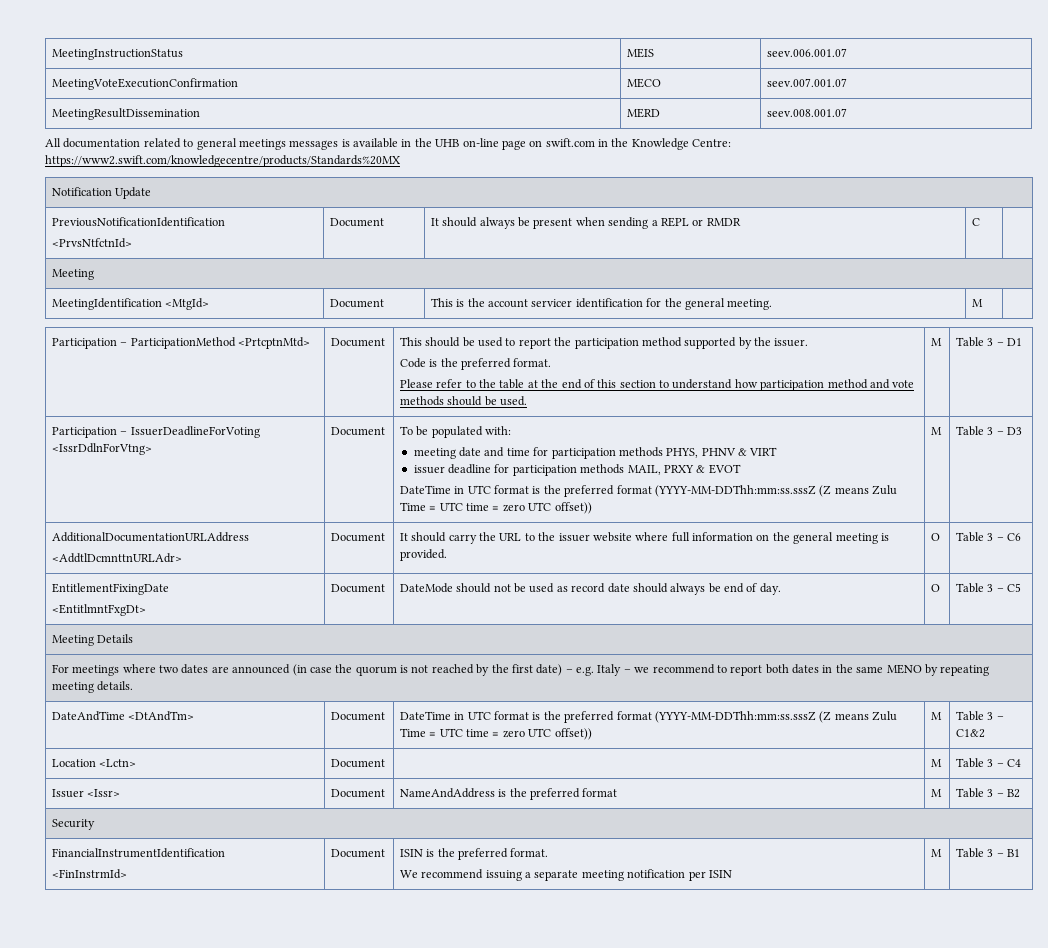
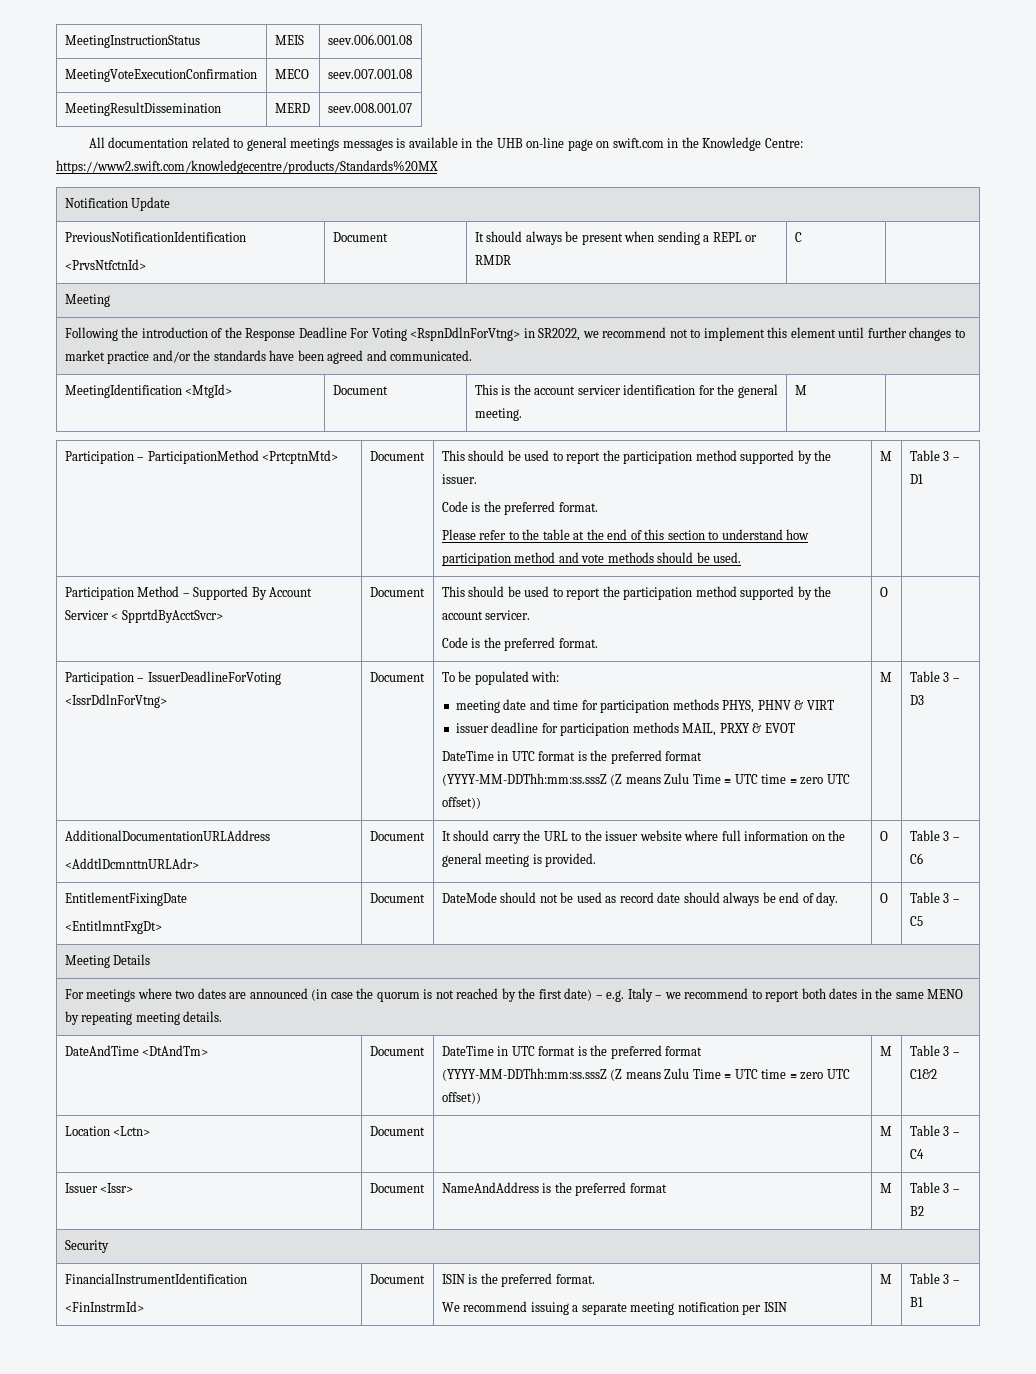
- MeetingInstructionStatus | MEIS | seev.006.001.07
+ MeetingInstructionStatus | MEIS | seev.006.001.08
- MeetingVoteExecutionConfirmation | MECO | seev.007.001.07
+ MeetingVoteExecutionConfirmation | MECO | seev.007.001.08
+ Following the introduction of the Response Deadline For Voting <RspnDdlnForVtng> in SR2022, we recommend not to implement this element until further changes to market practice and/or the standards have been agreed and communicated.
+ Participation Method – Supported By Account Servicer < SpprtdByAcctSvcr> | Document | This should be used to report the participation method supported by the account servicer.
+ Code is the preferred format. | O |

